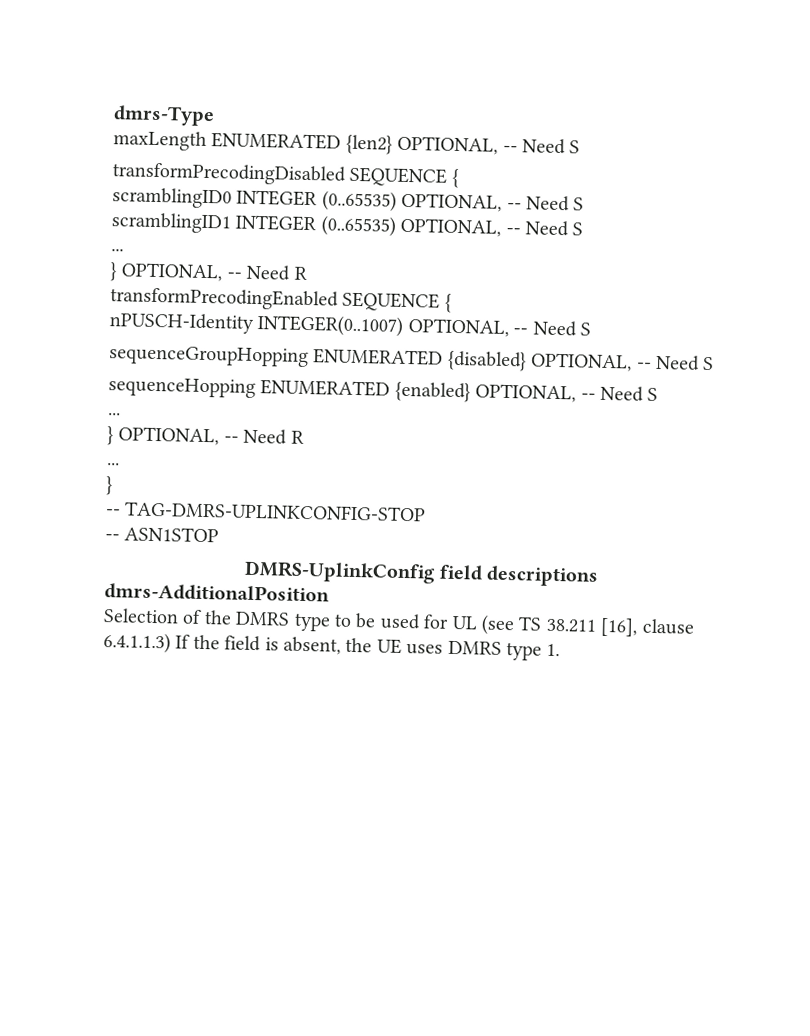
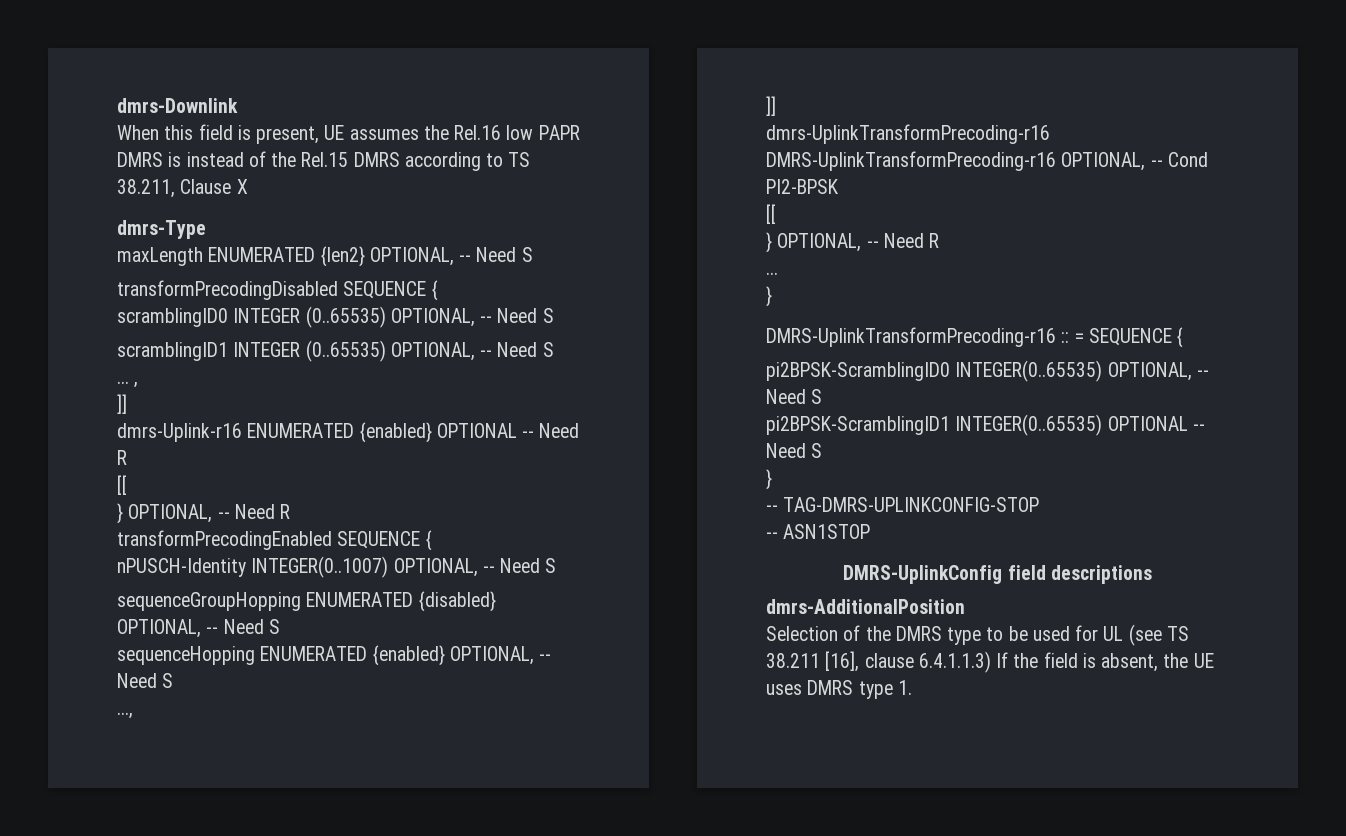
+ dmrs-Downlink
+ When this field is present, UE assumes the Rel.16 low PAPR DMRS is instead of the Rel.15 DMRS according to TS 38.211, Clause X
  scramblingID1 INTEGER (0..65535) OPTIONAL, -- Need S
- ...
+ ... ,
+ ]]
+ dmrs-Uplink-r16 ENUMERATED {enabled} OPTIONAL -- Need R
+ [[
  sequenceHopping ENUMERATED {enabled} OPTIONAL, -- Need S
- ...
+ ...,
+ ]]
+ dmrs-UplinkTransformPrecoding-r16 DMRS-UplinkTransformPrecoding-r16 OPTIONAL, -- Cond PI2-BPSK
+ [[
+ DMRS-UplinkTransformPrecoding-r16 :: = SEQUENCE {
+ pi2BPSK-ScramblingID0 INTEGER(0..65535) OPTIONAL, -- Need S
+ pi2BPSK-ScramblingID1 INTEGER(0..65535) OPTIONAL -- Need S
+ }

